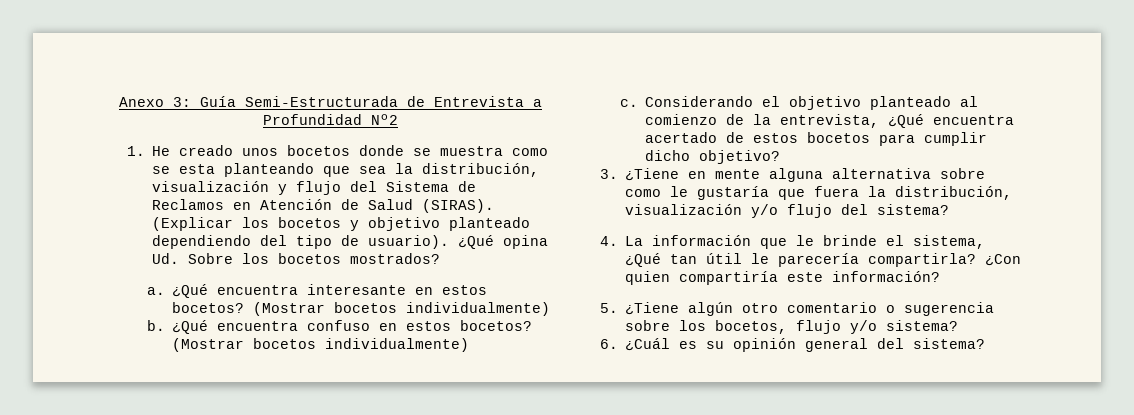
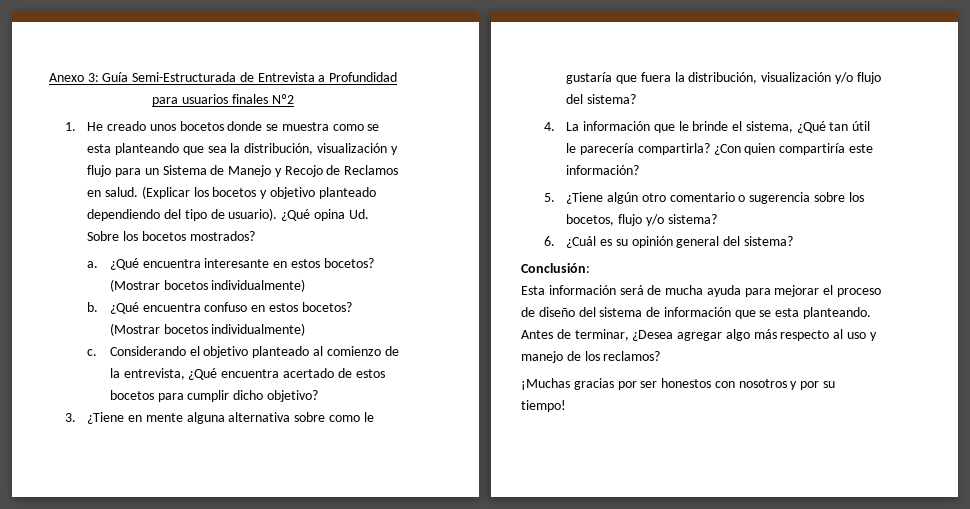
- Anexo 3: Guía Semi-Estructurada de Entrevista a Profundidad Nº2
+ Anexo 3: Guía Semi-Estructurada de Entrevista a Profundidad para usuarios finales Nº2
- 1. He creado unos bocetos donde se muestra como se esta planteando que sea la distribución, visualización y flujo del Sistema de Reclamos en Atención de Salud (SIRAS).
+ 1. He creado unos bocetos donde se muestra como se esta planteando que sea la distribución, visualización y flujo para un Sistema de Manejo y Recojo de Reclamos en salud.
+ Conclusión:
+ Esta información será de mucha ayuda para mejorar el proceso de diseño del sistema de información que se esta planteando. Antes de terminar, ¿Desea agregar algo más respecto al uso y manejo de los reclamos?
+ ¡Muchas gracias por ser honestos con nosotros y por su tiempo!

